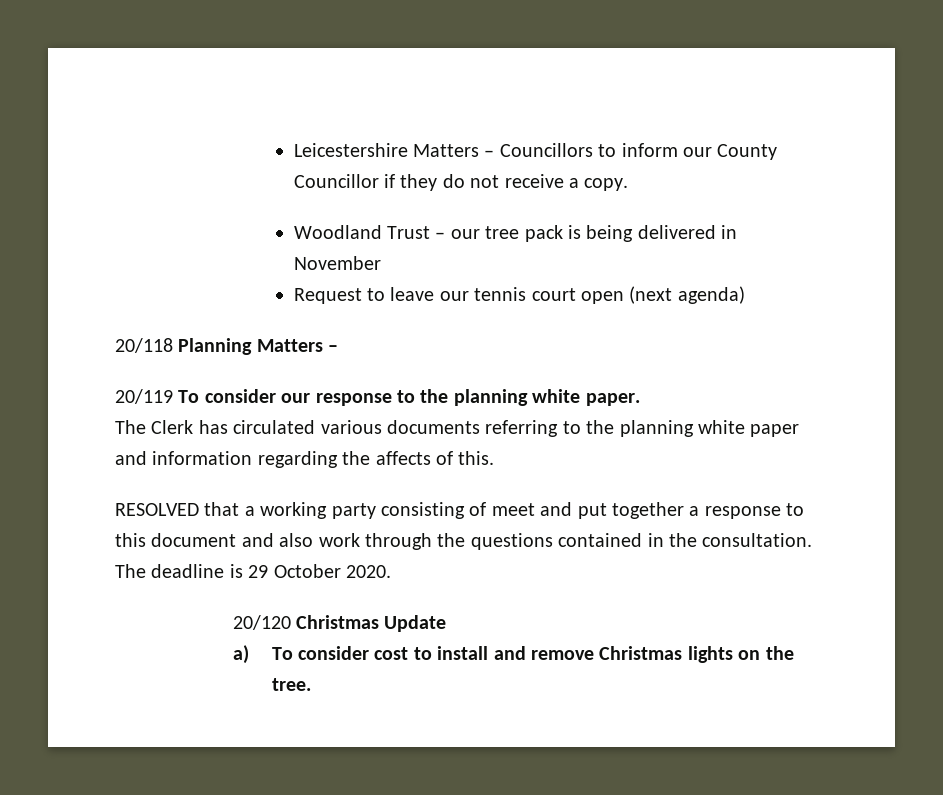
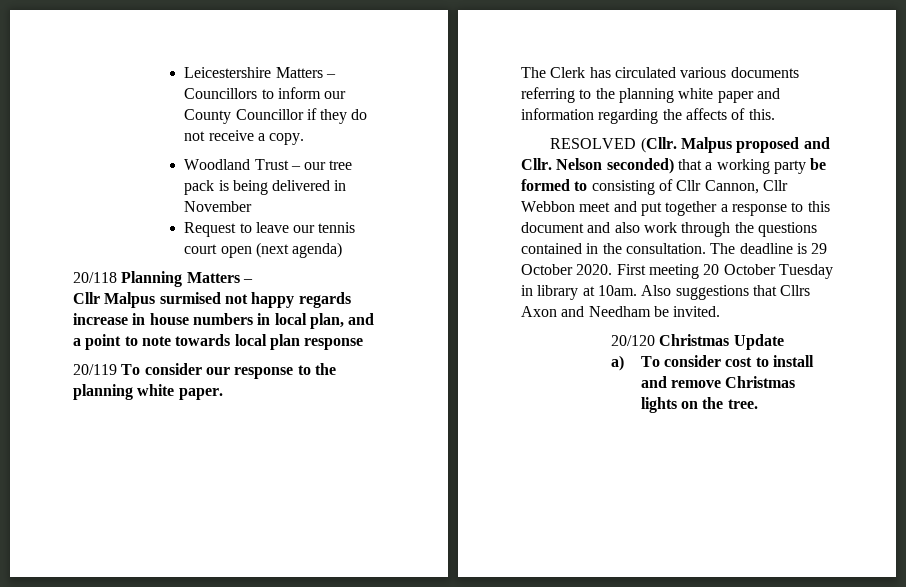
+ Cllr Malpus surmised not happy regards increase in house numbers in local plan, and a point to note towards local plan response
- RESOLVED that a working party consisting of meet and put together a response to this document and also work through the questions contained in the consultation.
+ RESOLVED (Cllr. Malpus proposed and Cllr. Nelson seconded) that a working party be formed to consisting of Cllr Cannon, Cllr Webbon meet and put together a response to this document and also work through the questions contained in the consultation.
+ First meeting 20 October Tuesday in library at 10am. Also suggestions that Cllrs Axon and Needham be invited.

